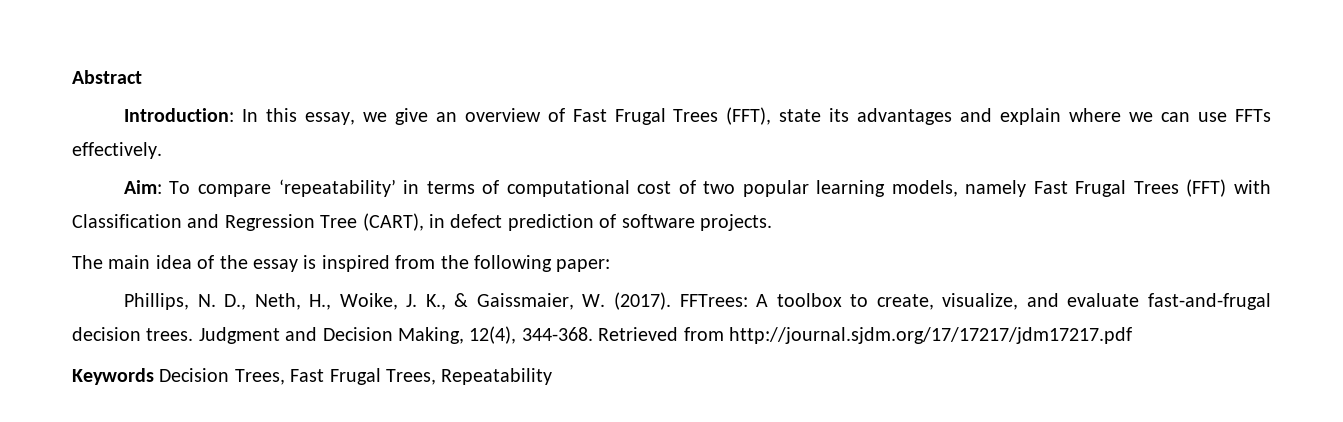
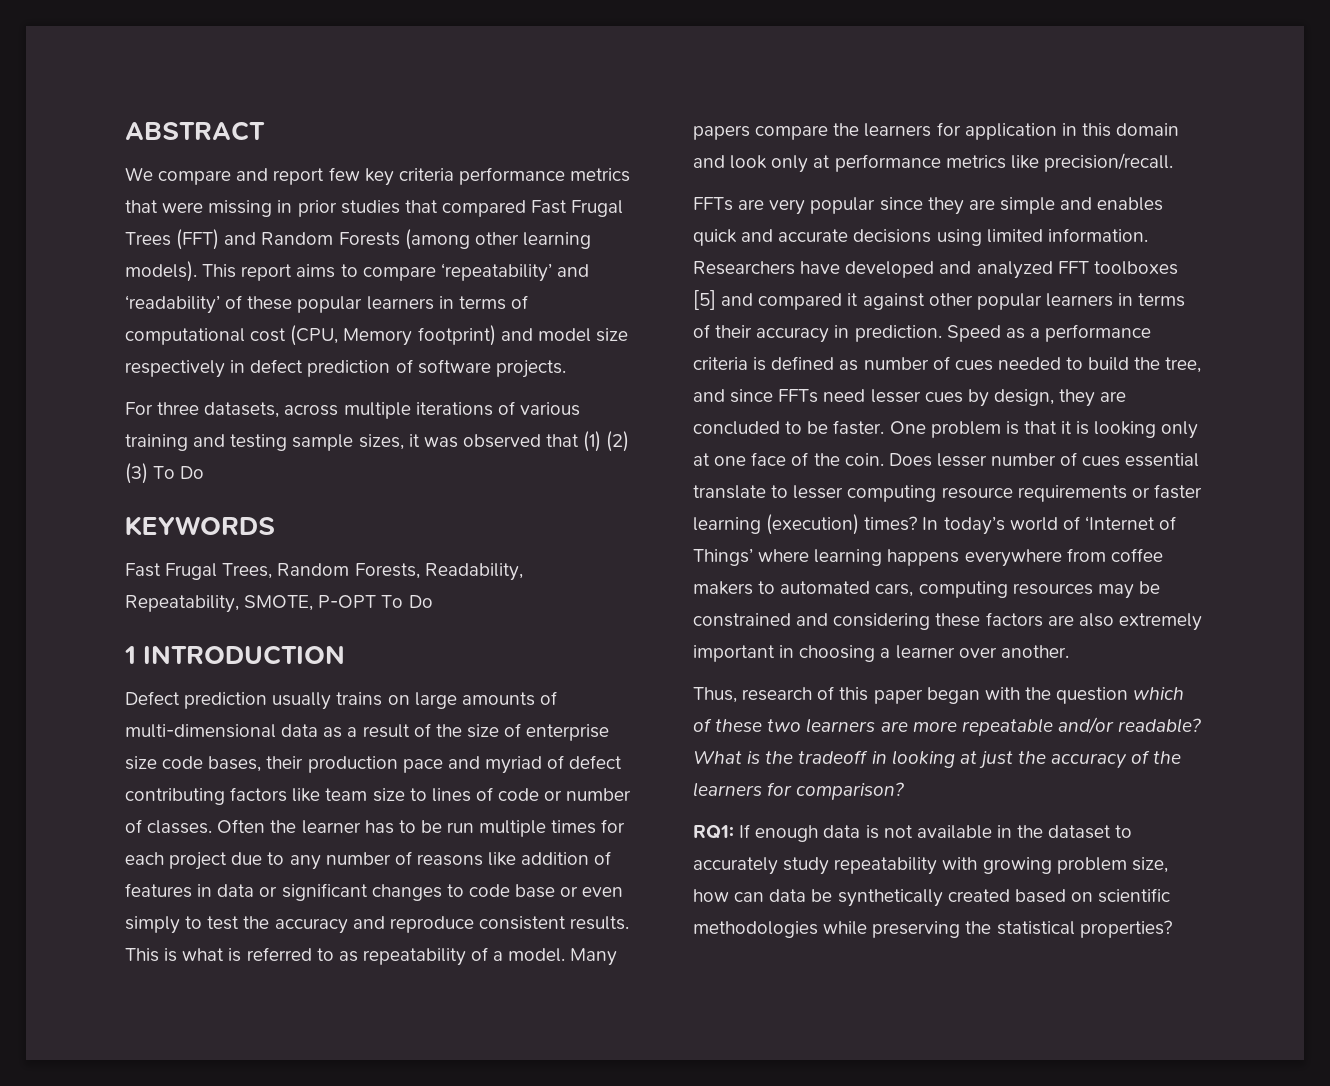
- Abstract
- Introduction: In this essay, we give an overview of Fast Frugal Trees (FFT), state its advantages and explain where we can use FFTs effectively.
- Aim: To compare ‘repeatability’ in terms of computational cost of two popular learning models, namely Fast Frugal Trees (FFT) with Classification and Regression Tree (CART), in defect prediction of software projects.
+ ABSTRACT
+ We compare and report few key criteria performance metrics that were missing in prior studies that compared Fast Frugal Trees (FFT) and Random Forests (among other learning models). This report aims to compare ‘repeatability’ and ‘readability’ of these popular learners in terms of computational cost (CPU, Memory footprint) and model size respectively in defect prediction of software projects.
- The main idea of the essay is inspired from the following paper:
- Phillips, N. D., Neth, H., Woike, J. K., & Gaissmaier, W. (2017). FFTrees: A toolbox to create, visualize, and evaluate fast-and-frugal decision trees. Judgment and Decision Making, 12(4), 344-368. Retrieved from http://journal.sjdm.org/17/17217/jdm17217.pdf
- Keywords Decision Trees, Fast Frugal Trees, Repeatability
+ For three datasets, across multiple iterations of various training and testing sample sizes, it was observed that (1) (2) (3) To Do
+ KEYWORDS
+ Fast Frugal Trees, Random Forests, Readability, Repeatability, SMOTE, P-OPT To Do
+ 1 INTRODUCTION
+ Defect prediction usually trains on large amounts of multi-dimensional data as a result of the size of enterprise size code bases, their production pace and myriad of defect contributing factors like team size to lines of code or number of classes. Often the learner has to be run multiple times for each project due to any number of reasons like addition of features in data or significant changes to code base or even simply to test the accuracy and reproduce consistent results. This is what is referred to as repeatability of a model. Many papers compare the learners for application in this domain and look only at performance metrics like precision/recall.
+ FFTs are very popular since they are simple and enables quick and accurate decisions using limited information. Researchers have developed and analyzed FFT toolboxes [5] and compared it against other popular learners in terms of their accuracy in prediction. Speed as a performance criteria is defined as number of cues needed to build the tree, and since FFTs need lesser cues by design, they are concluded to be faster. One problem is that it is looking only at one face of the coin. Does lesser number of cues essential translate to lesser computing resource requirements or faster learning (execution) times? In today’s world of ‘Internet of Things’ where learning happens everywhere from coffee makers to automated cars, computing resources may be constrained and considering these factors are also extremely important in choosing a learner over another.
+ Thus, research of this paper began with the question which of these two learners are more repeatable and/or readable? What is the tradeoff in looking at just the accuracy of the learners for comparison?
+ RQ1: If enough data is not available in the dataset to accurately study repeatability with growing problem size, how can data be synthetically created based on scientific methodologies while preserving the statistical properties?

